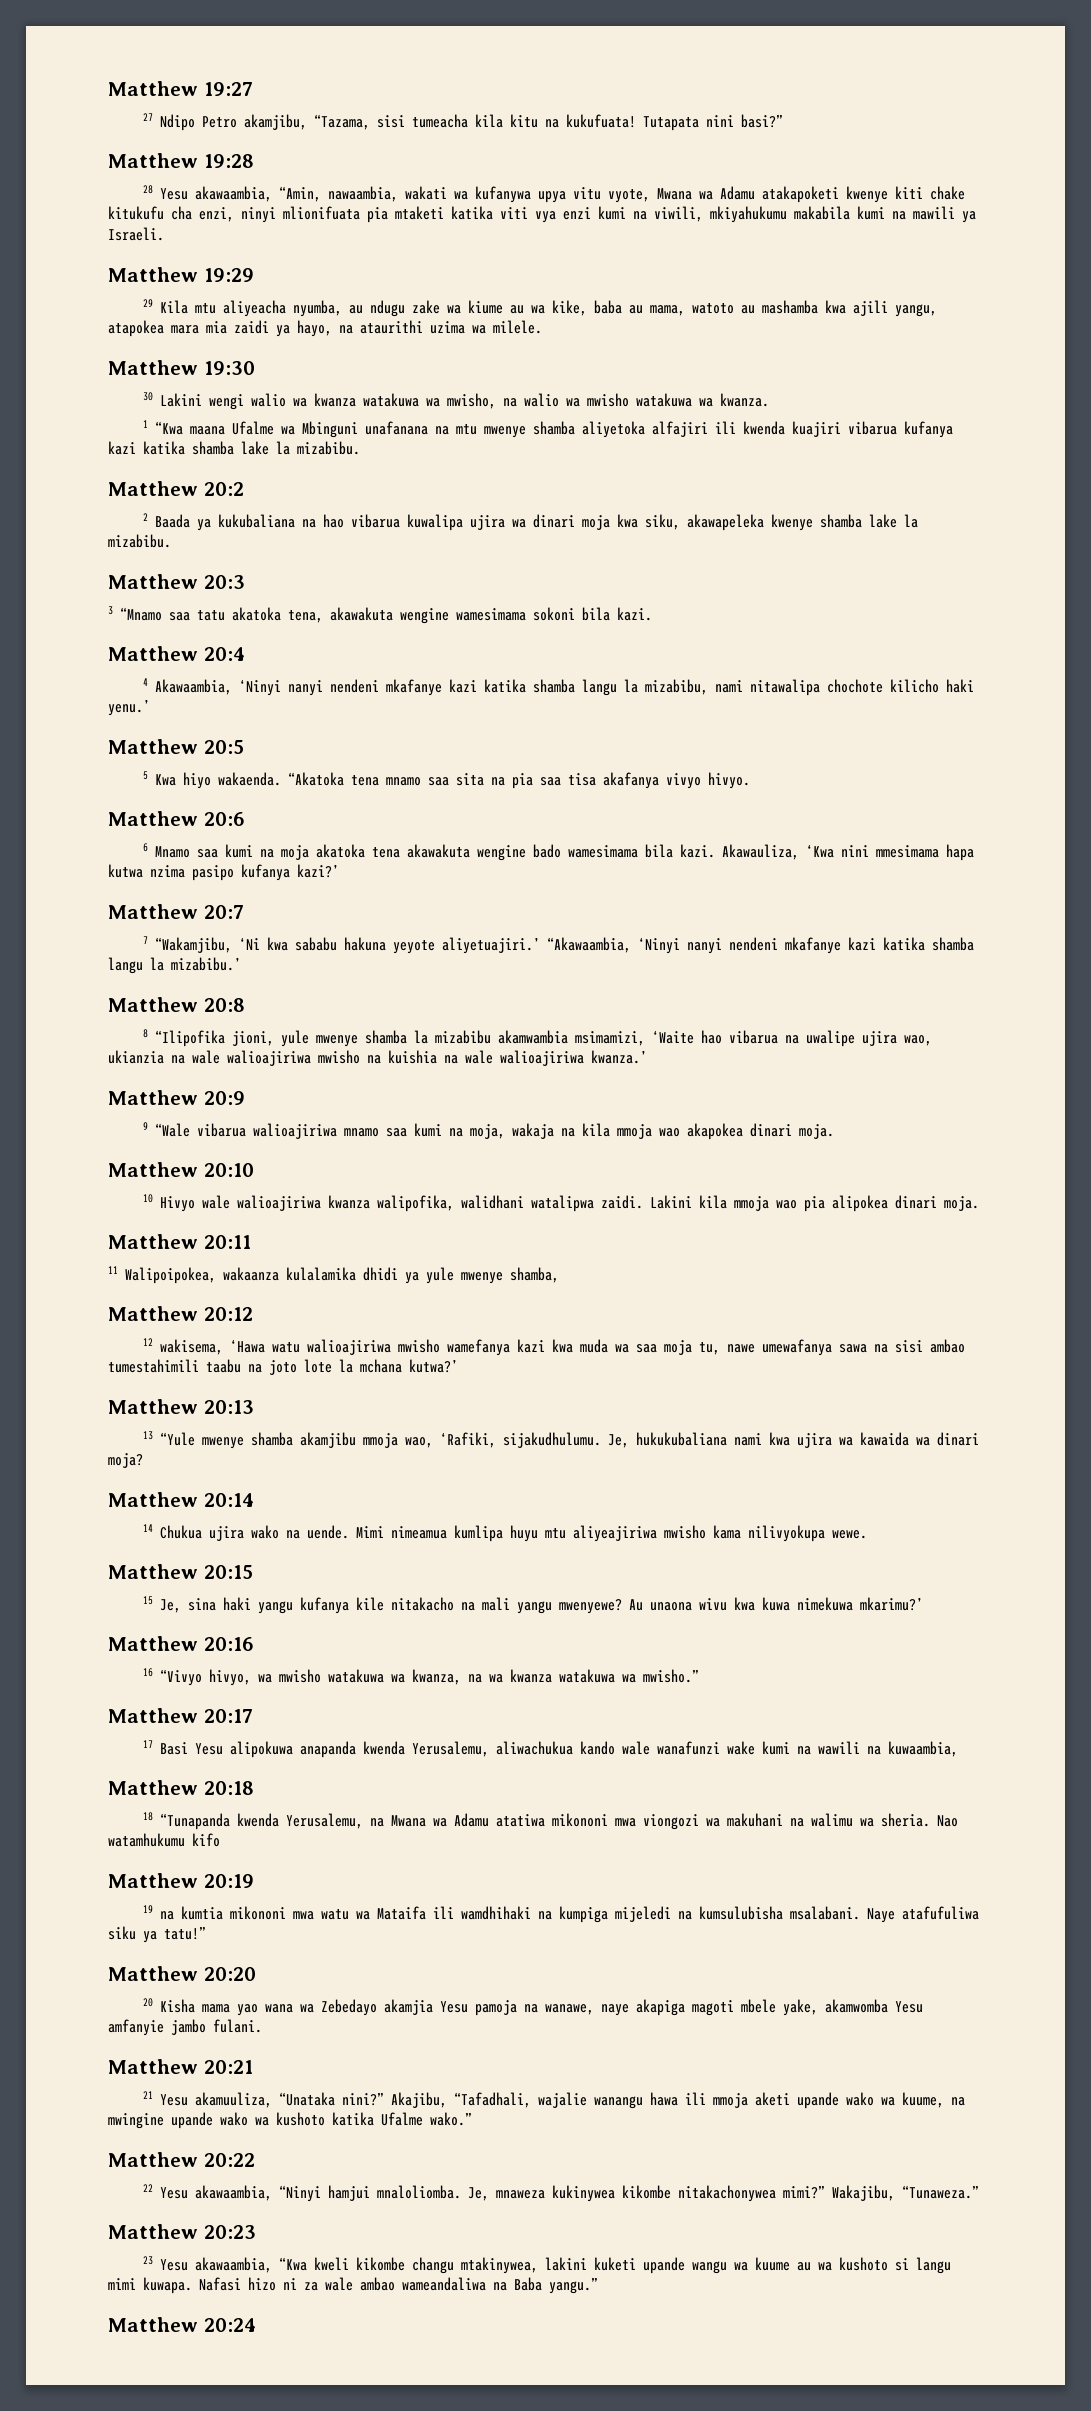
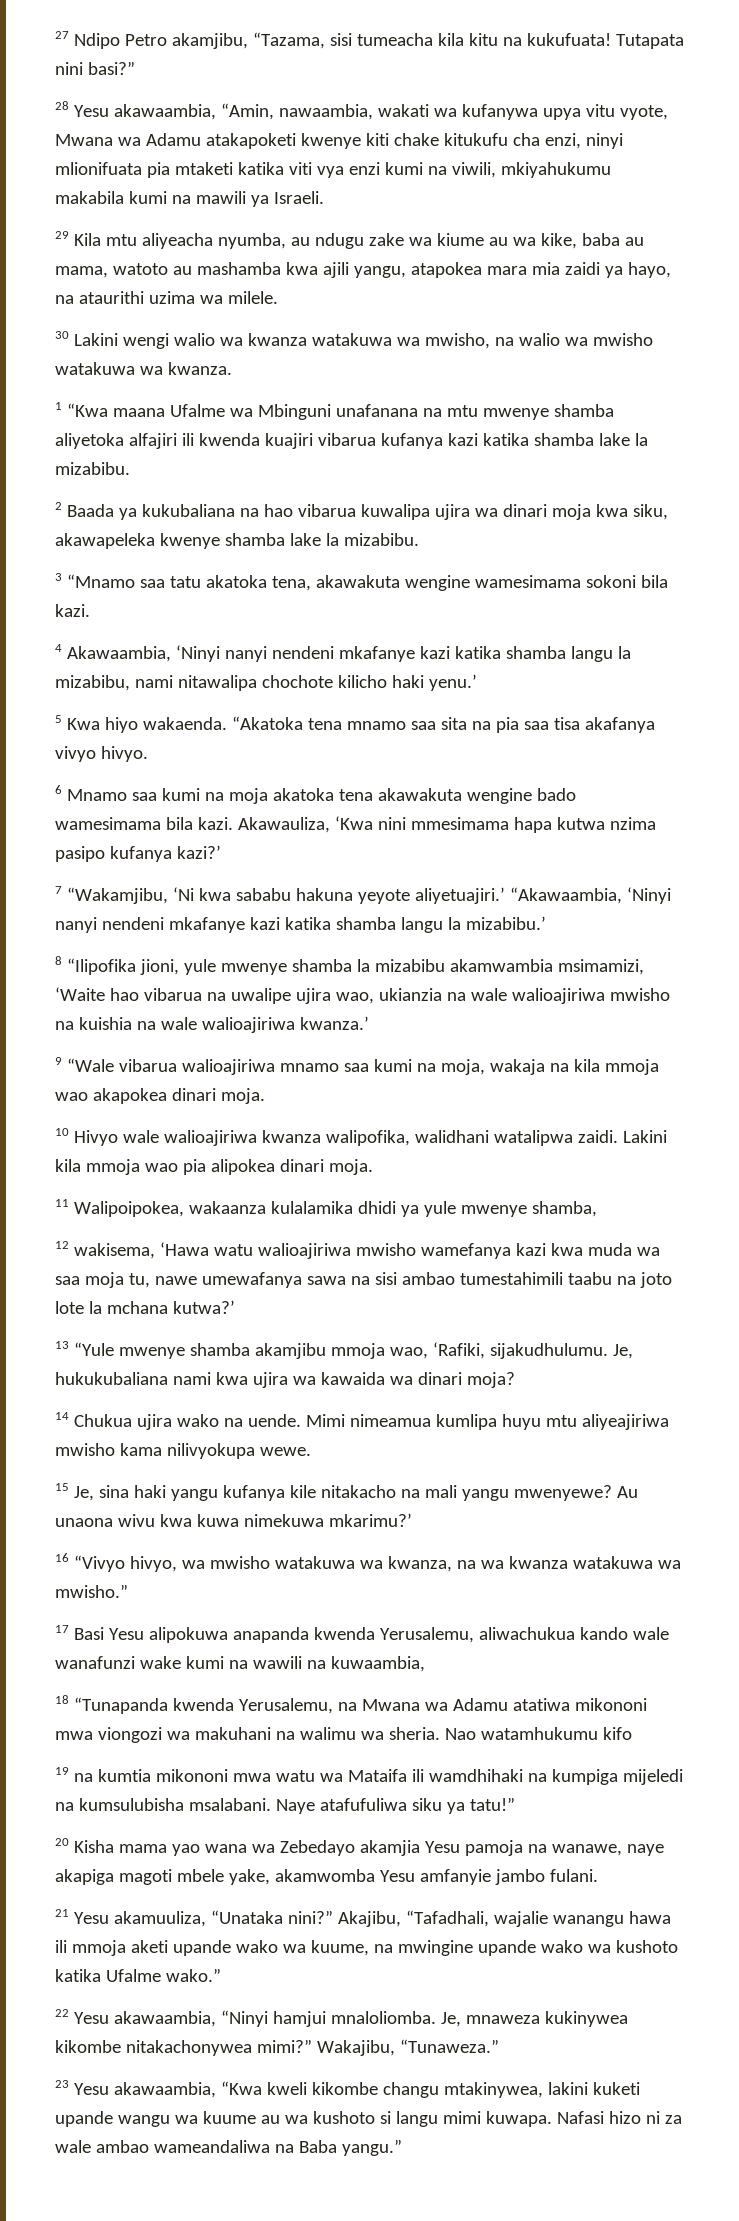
- Matthew 19:27
- Matthew 19:28
- Matthew 19:29
- Matthew 19:30
- Matthew 20:2
- Matthew 20:3
- Matthew 20:4
- Matthew 20:5
- Matthew 20:6
- Matthew 20:7
- Matthew 20:8
- Matthew 20:9
- Matthew 20:10
- Matthew 20:11
- Matthew 20:12
- Matthew 20:13
- Matthew 20:14
- Matthew 20:15
- Matthew 20:16
- Matthew 20:17
- Matthew 20:18
- Matthew 20:19
- Matthew 20:20
- Matthew 20:21
- Matthew 20:22
- Matthew 20:23
- Matthew 20:24

